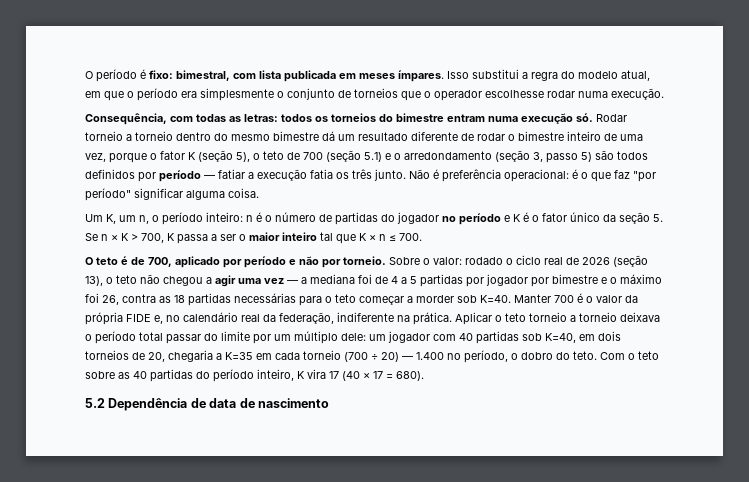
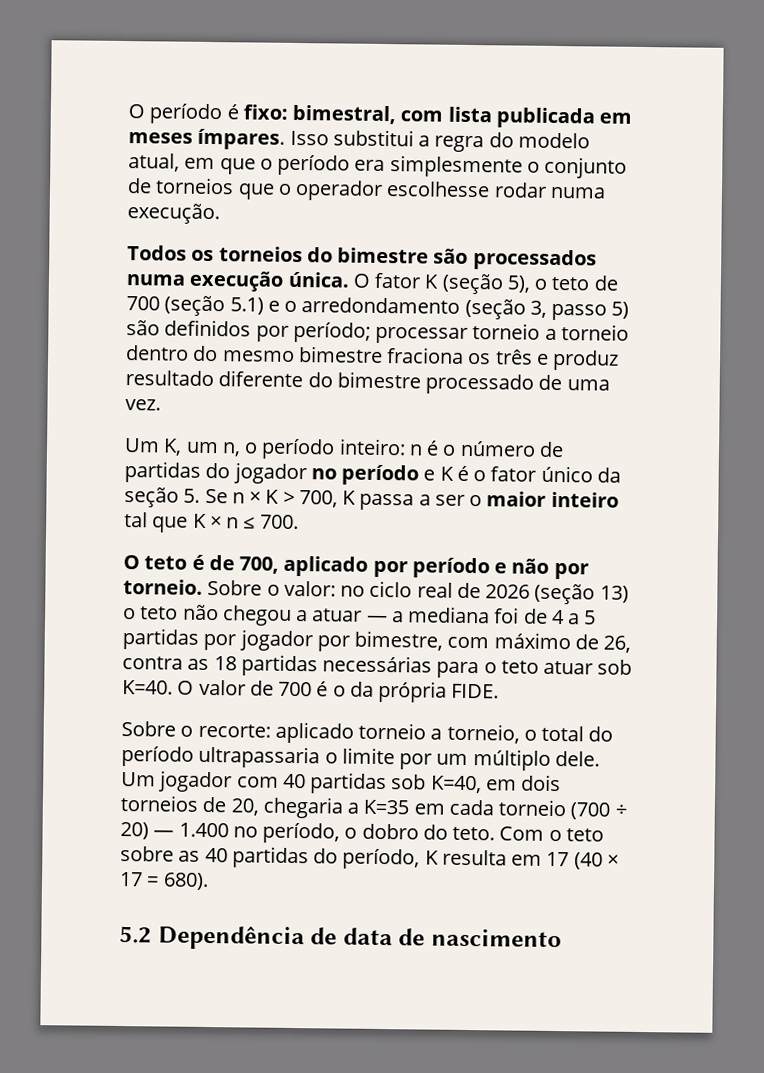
- Consequência, com todas as letras: todos os torneios do bimestre entram numa execução só. Rodar torneio a torneio dentro do mesmo bimestre dá um resultado diferente de rodar o bimestre inteiro de uma vez, porque o fator K (seção 5), o teto de 700 (seção 5.1) e o arredondamento (seção 3, passo 5) são todos definidos por período — fatiar a execução fatia os três junto. Não é preferência operacional: é o que faz "por período" significar alguma coisa.
+ Todos os torneios do bimestre são processados numa execução única. O fator K (seção 5), o teto de 700 (seção 5.1) e o arredondamento (seção 3, passo 5) são definidos por período; processar torneio a torneio dentro do mesmo bimestre fraciona os três e produz resultado diferente do bimestre processado de uma vez.
- rodado o ciclo real de 2026 (seção 13), o teto não chegou a agir uma vez — a mediana foi de 4 a 5 partidas por jogador por bimestre e o máximo foi 26, contra as 18 partidas necessárias para o teto começar a morder sob K=40. Manter 700 é o valor da própria FIDE e, no calendário real da federação, indiferente na prática. Aplicar o teto torneio a torneio deixava o período total passar do limite por um múltiplo dele: um jogador com 40 partidas sob K=40, em dois torneios de 20, chegaria a K=35 em cada torneio (700 ÷ 20) — 1.400 no período, o dobro do teto.
+ no ciclo real de 2026 (seção 13) o teto não chegou a atuar — a mediana foi de 4 a 5 partidas por jogador por bimestre, com máximo de 26, contra as 18 partidas necessárias para o teto atuar sob K=40. O valor de 700 é o da própria FIDE.
+ Sobre o recorte: aplicado torneio a torneio, o total do período ultrapassaria o limite por um múltiplo dele. Um jogador com 40 partidas sob K=40, em dois torneios de 20, chegaria a K=35 em cada torneio (700 ÷ 20) — 1.400 no período, o dobro do teto.
- Com o teto sobre as 40 partidas do período inteiro, K vira 17 (40 × 17 = 680).
+ Com o teto sobre as 40 partidas do período, K resulta em 17 (40 × 17 = 680).

